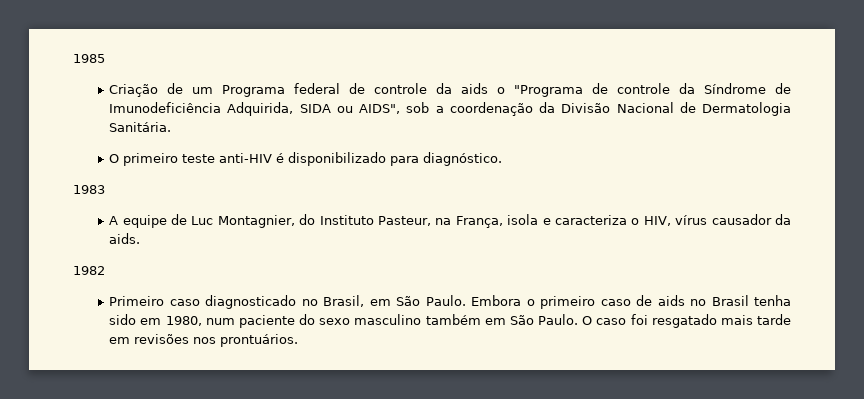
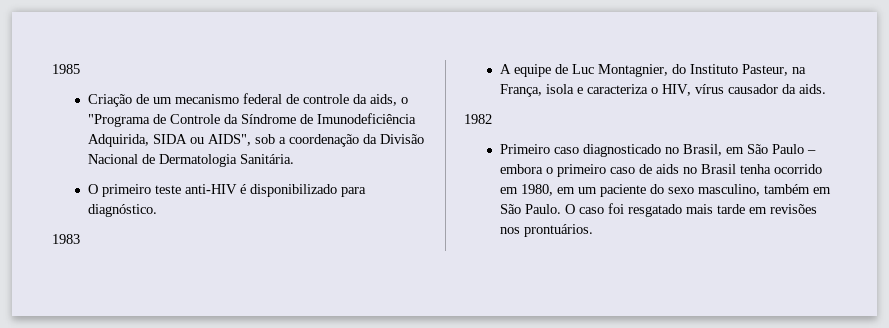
- Criação de um Programa federal de controle da aids o "Programa de controle da Síndrome de Imunodeficiência Adquirida, SIDA ou AIDS", sob a coordenação da Divisão Nacional de Dermatologia Sanitária.
+ Criação de um mecanismo federal de controle da aids, o "Programa de Controle da Síndrome de Imunodeficiência Adquirida, SIDA ou AIDS", sob a coordenação da Divisão Nacional de Dermatologia Sanitária.
- Primeiro caso diagnosticado no Brasil, em São Paulo. Embora o primeiro caso de aids no Brasil tenha sido em 1980, num paciente do sexo masculino também em São Paulo.
+ Primeiro caso diagnosticado no Brasil, em São Paulo – embora o primeiro caso de aids no Brasil tenha ocorrido em 1980, em um paciente do sexo masculino, também em São Paulo.

